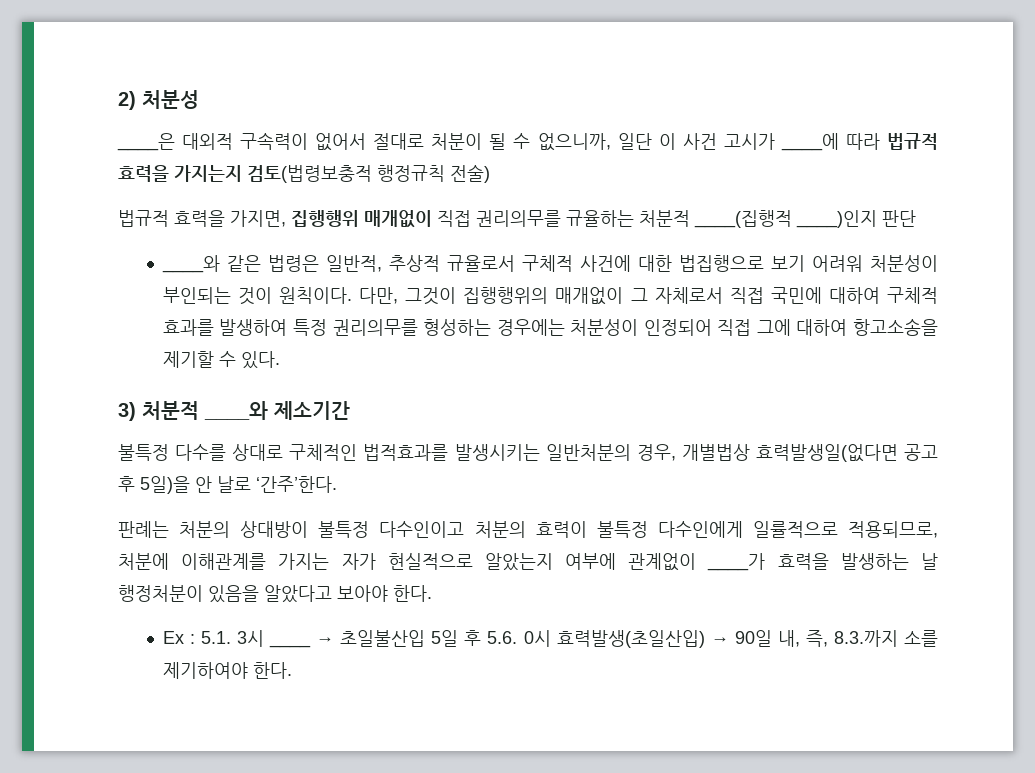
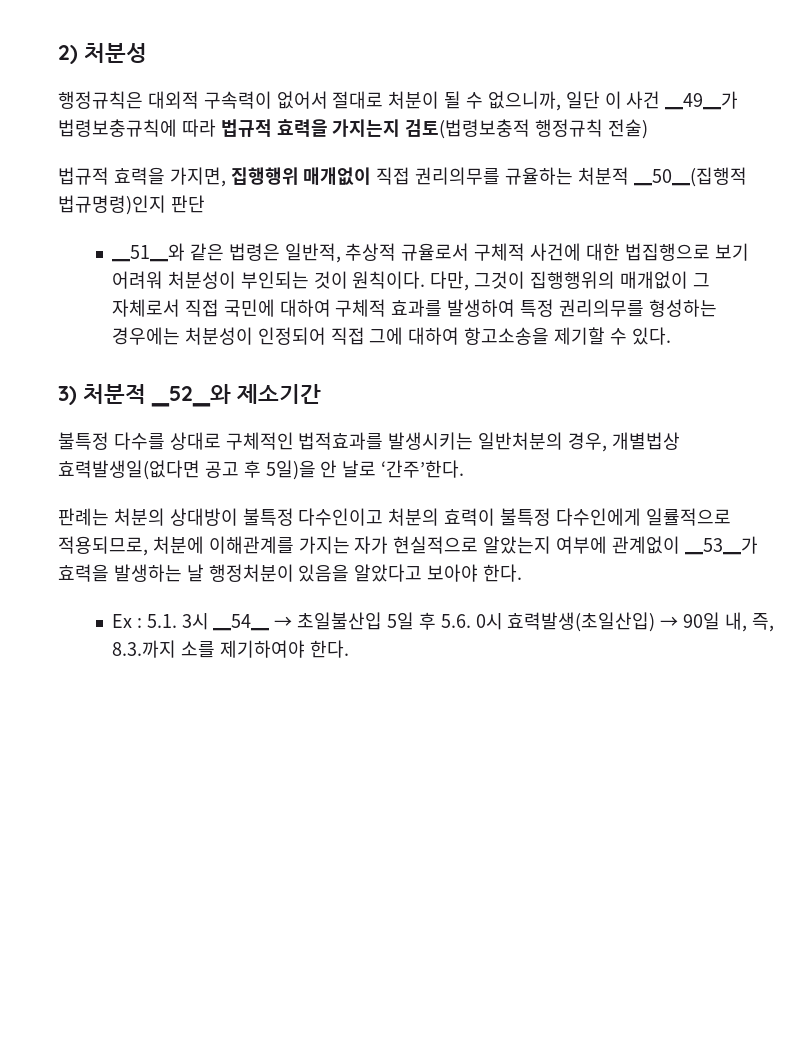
- ____은 대외적 구속력이 없어서 절대로 처분이 될 수 없으니까, 일단 이 사건 고시가 ____에 따라 법규적 효력을 가지는지 검토(법령보충적 행정규칙 전술)
+ 행정규칙은 대외적 구속력이 없어서 절대로 처분이 될 수 없으니까, 일단 이 사건 ▁49▁가 법령보충규칙에 따라 법규적 효력을 가지는지 검토(법령보충적 행정규칙 전술)
- 법규적 효력을 가지면, 집행행위 매개없이 직접 권리의무를 규율하는 처분적 ____(집행적 ____)인지 판단
+ 법규적 효력을 가지면, 집행행위 매개없이 직접 권리의무를 규율하는 처분적 ▁50▁(집행적 법규명령)인지 판단
- ____와 같은 법령은 일반적, 추상적 규율로서 구체적 사건에 대한 법집행으로 보기 어려워 처분성이 부인되는 것이 원칙이다.
+ ▁51▁와 같은 법령은 일반적, 추상적 규율로서 구체적 사건에 대한 법집행으로 보기 어려워 처분성이 부인되는 것이 원칙이다.
- 3) 처분적 ____와 제소기간
+ 3) 처분적 ▁52▁와 제소기간
- 판례는 처분의 상대방이 불특정 다수인이고 처분의 효력이 불특정 다수인에게 일률적으로 적용되므로, 처분에 이해관계를 가지는 자가 현실적으로 알았는지 여부에 관계없이 ____가 효력을 발생하는 날 행정처분이 있음을 알았다고 보아야 한다.
+ 판례는 처분의 상대방이 불특정 다수인이고 처분의 효력이 불특정 다수인에게 일률적으로 적용되므로, 처분에 이해관계를 가지는 자가 현실적으로 알았는지 여부에 관계없이 ▁53▁가 효력을 발생하는 날 행정처분이 있음을 알았다고 보아야 한다.
- Ex : 5.1. 3시 ____ → 초일불산입 5일 후 5.6. 0시 효력발생(초일산입) → 90일 내, 즉, 8.3.까지 소를 제기하여야 한다.
+ Ex : 5.1. 3시 ▁54▁ → 초일불산입 5일 후 5.6. 0시 효력발생(초일산입) → 90일 내, 즉, 8.3.까지 소를 제기하여야 한다.

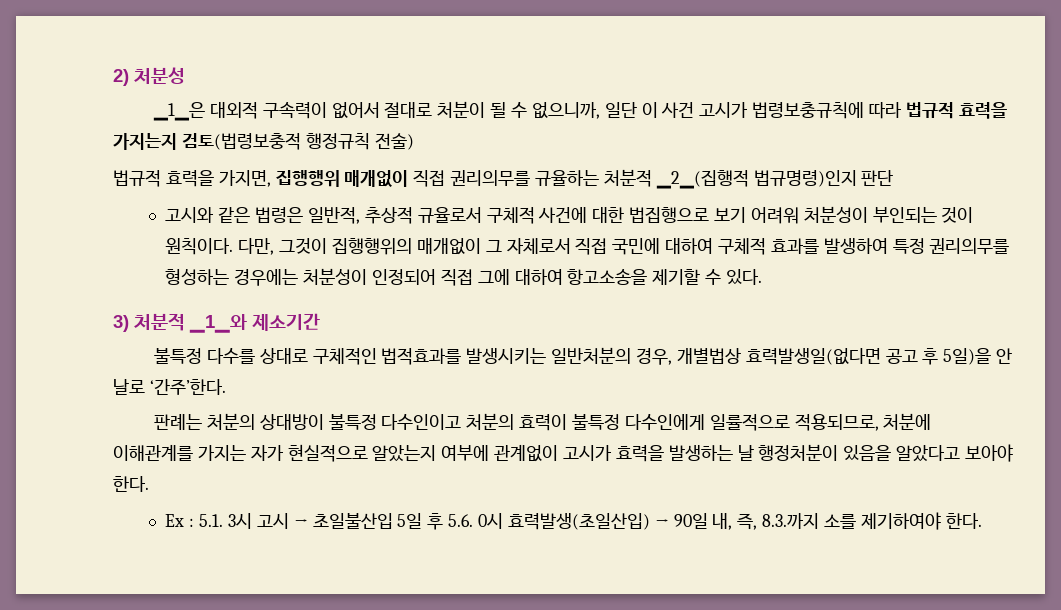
- 행정규칙은 대외적 구속력이 없어서 절대로 처분이 될 수 없으니까, 일단 이 사건 ▁49▁가 법령보충규칙에 따라 법규적 효력을 가지는지 검토(법령보충적 행정규칙 전술)
+ ▁1▁은 대외적 구속력이 없어서 절대로 처분이 될 수 없으니까, 일단 이 사건 고시가 법령보충규칙에 따라 법규적 효력을 가지는지 검토(법령보충적 행정규칙 전술)
- 법규적 효력을 가지면, 집행행위 매개없이 직접 권리의무를 규율하는 처분적 ▁50▁(집행적 법규명령)인지 판단
+ 법규적 효력을 가지면, 집행행위 매개없이 직접 권리의무를 규율하는 처분적 ▁2▁(집행적 법규명령)인지 판단
- ▁51▁와 같은 법령은 일반적, 추상적 규율로서 구체적 사건에 대한 법집행으로 보기 어려워 처분성이 부인되는 것이 원칙이다.
+ 고시와 같은 법령은 일반적, 추상적 규율로서 구체적 사건에 대한 법집행으로 보기 어려워 처분성이 부인되는 것이 원칙이다.
- 3) 처분적 ▁52▁와 제소기간
+ 3) 처분적 ▁1▁와 제소기간
- 판례는 처분의 상대방이 불특정 다수인이고 처분의 효력이 불특정 다수인에게 일률적으로 적용되므로, 처분에 이해관계를 가지는 자가 현실적으로 알았는지 여부에 관계없이 ▁53▁가 효력을 발생하는 날 행정처분이 있음을 알았다고 보아야 한다.
+ 판례는 처분의 상대방이 불특정 다수인이고 처분의 효력이 불특정 다수인에게 일률적으로 적용되므로, 처분에 이해관계를 가지는 자가 현실적으로 알았는지 여부에 관계없이 고시가 효력을 발생하는 날 행정처분이 있음을 알았다고 보아야 한다.
- Ex : 5.1. 3시 ▁54▁ → 초일불산입 5일 후 5.6. 0시 효력발생(초일산입) → 90일 내, 즉, 8.3.까지 소를 제기하여야 한다.
+ Ex : 5.1. 3시 고시 → 초일불산입 5일 후 5.6. 0시 효력발생(초일산입) → 90일 내, 즉, 8.3.까지 소를 제기하여야 한다.

